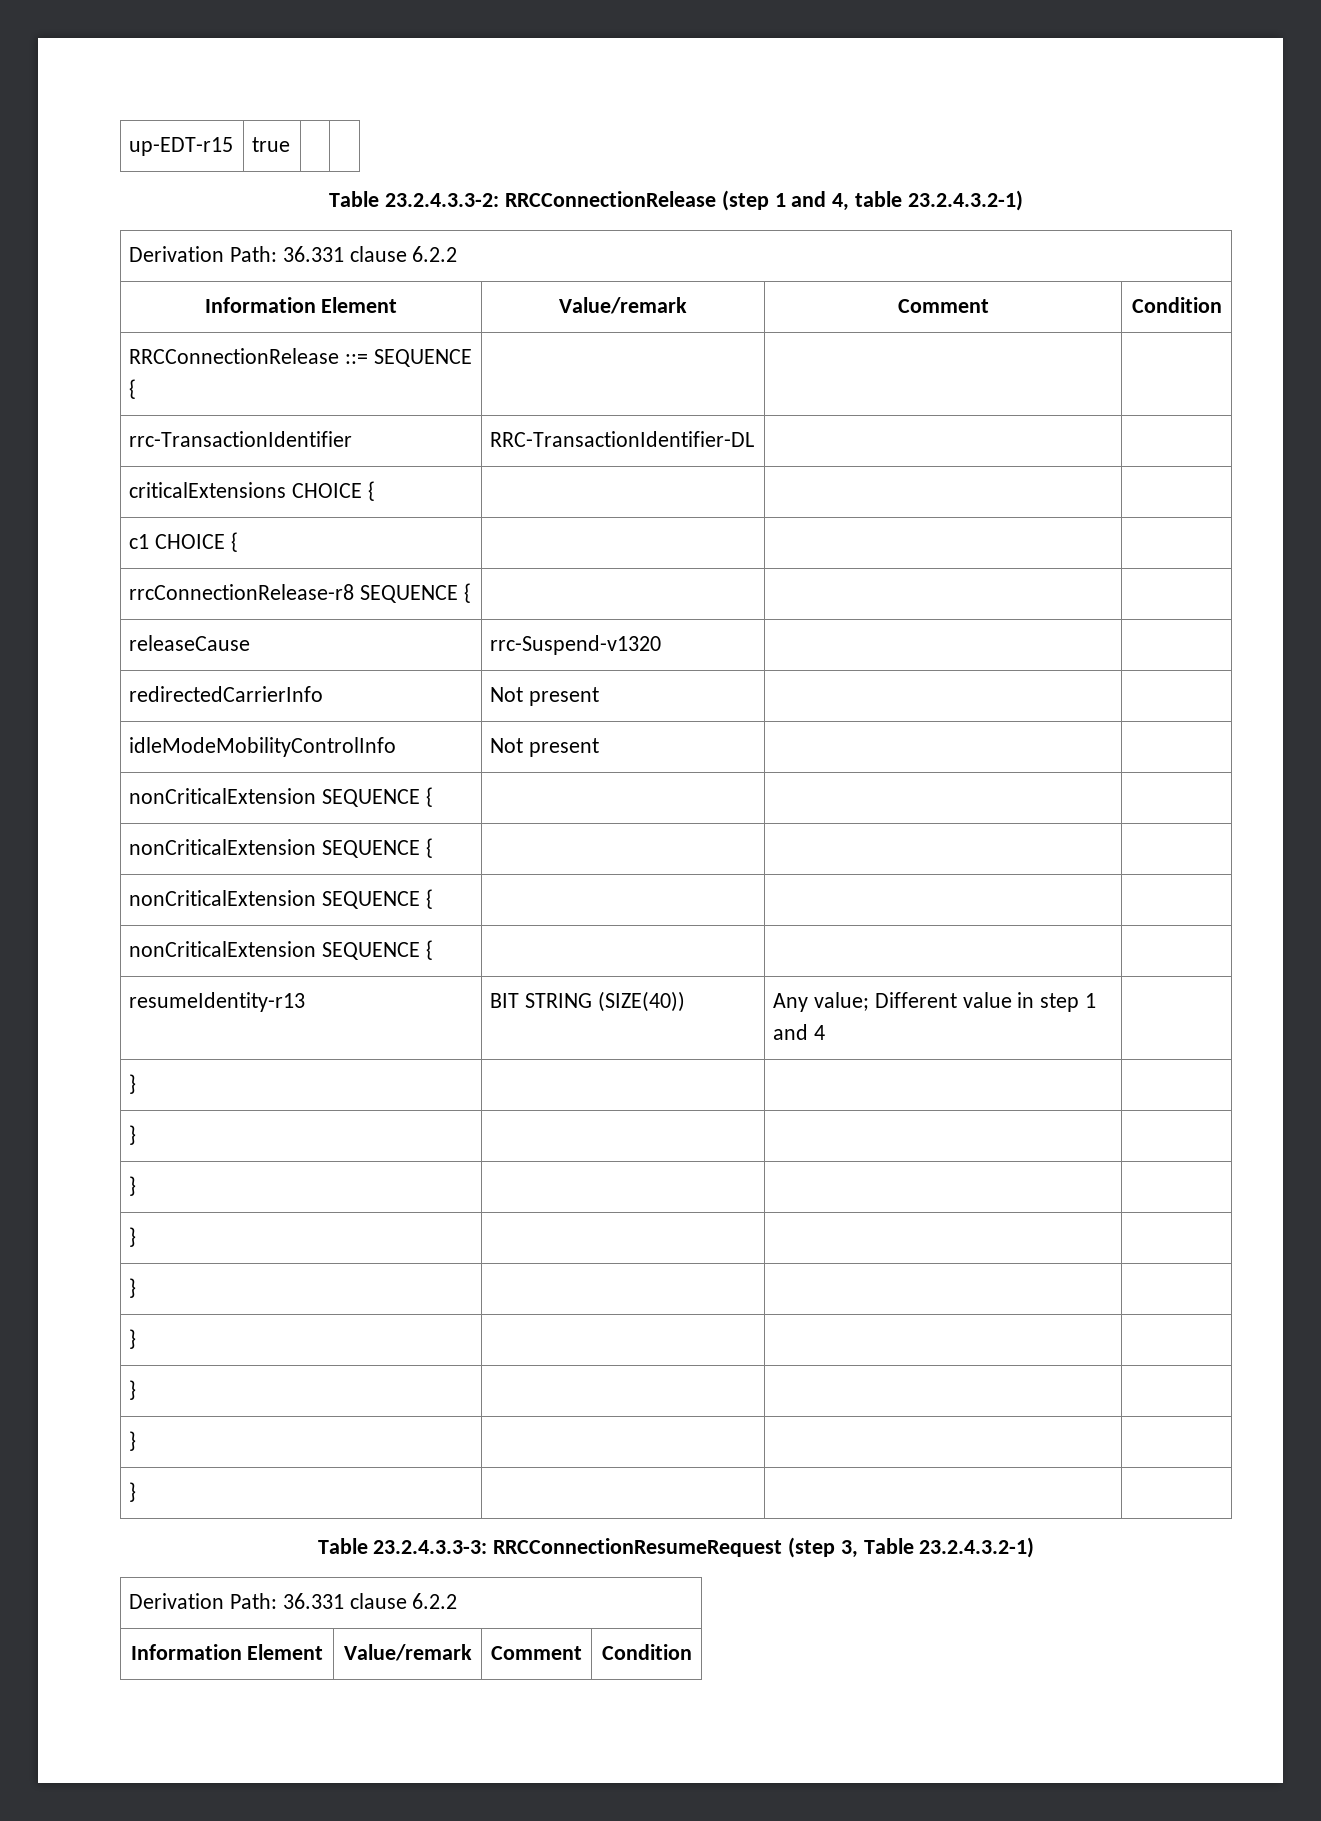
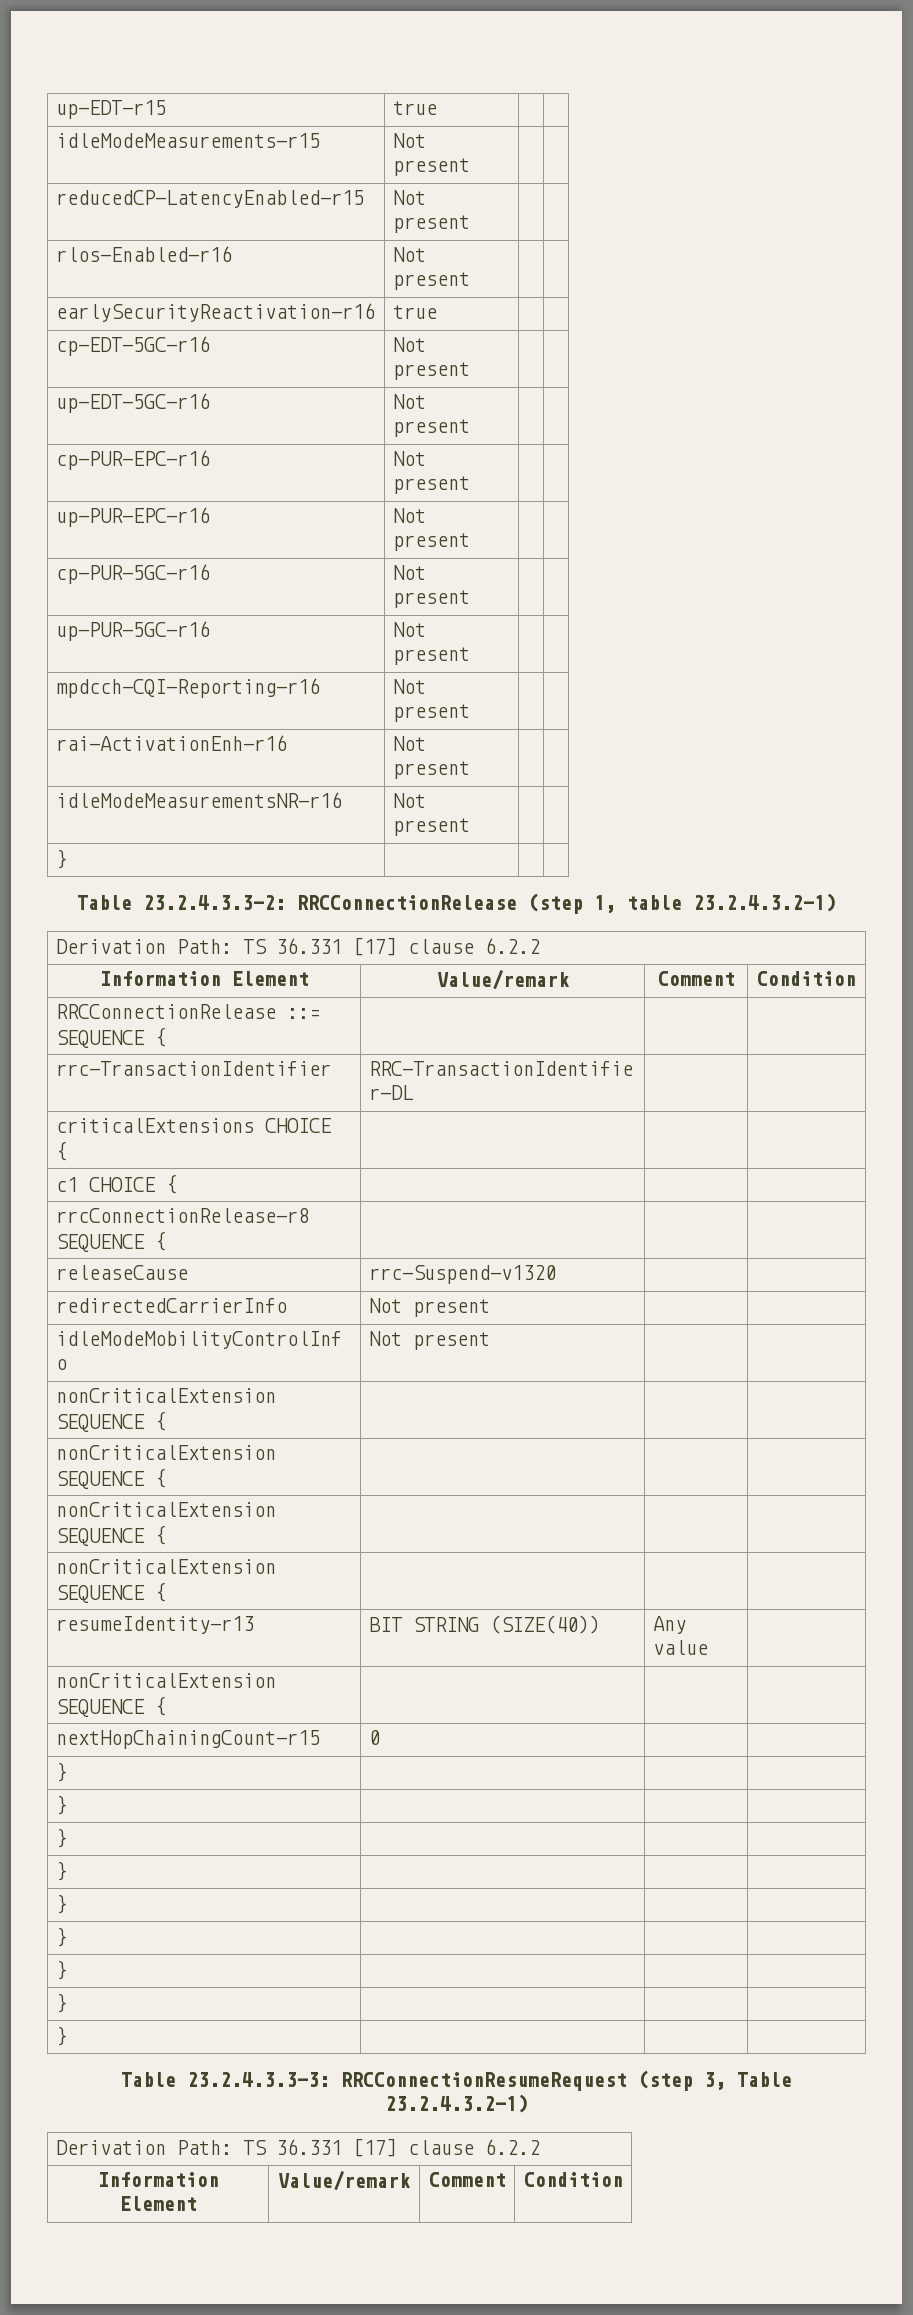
+ idleModeMeasurements-r15 | Not present | |
+ reducedCP-LatencyEnabled-r15 | Not present | |
+ rlos-Enabled-r16 | Not present | |
+ earlySecurityReactivation-r16 | true | |
+ cp-EDT-5GC-r16 | Not present | |
+ up-EDT-5GC-r16 | Not present | |
+ cp-PUR-EPC-r16 | Not present | |
+ up-PUR-EPC-r16 | Not present | |
+ cp-PUR-5GC-r16 | Not present | |
+ up-PUR-5GC-r16 | Not present | |
+ mpdcch-CQI-Reporting-r16 | Not present | |
+ rai-ActivationEnh-r16 | Not present | |
+ idleModeMeasurementsNR-r16 | Not present | |
+ } | | |
- Table 23.2.4.3.3-2: RRCConnectionRelease (step 1 and 4, table 23.2.4.3.2-1)
- Derivation Path: 36.331 clause 6.2.2
+ Table 23.2.4.3.3-2: RRCConnectionRelease (step 1, table 23.2.4.3.2-1)
+ Derivation Path: TS 36.331 [17] clause 6.2.2
- resumeIdentity-r13 | BIT STRING (SIZE(40)) | Any value; Different value in step 1 and 4 |
+ resumeIdentity-r13 | BIT STRING (SIZE(40)) | Any value |
+ nonCriticalExtension SEQUENCE { | | |
+ nextHopChainingCount-r15 | 0 | |
  Table 23.2.4.3.3-3: RRCConnectionResumeRequest (step 3, Table 23.2.4.3.2-1)
- Derivation Path: 36.331 clause 6.2.2
+ Derivation Path: TS 36.331 [17] clause 6.2.2

